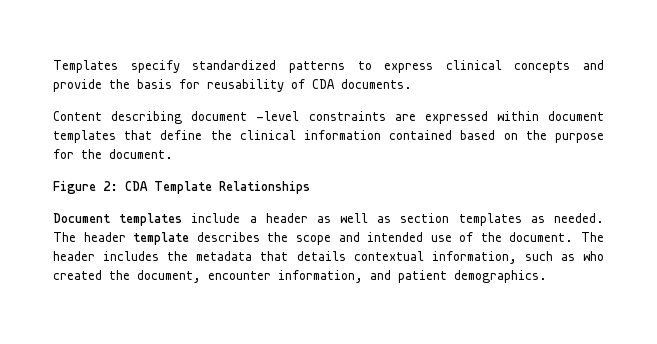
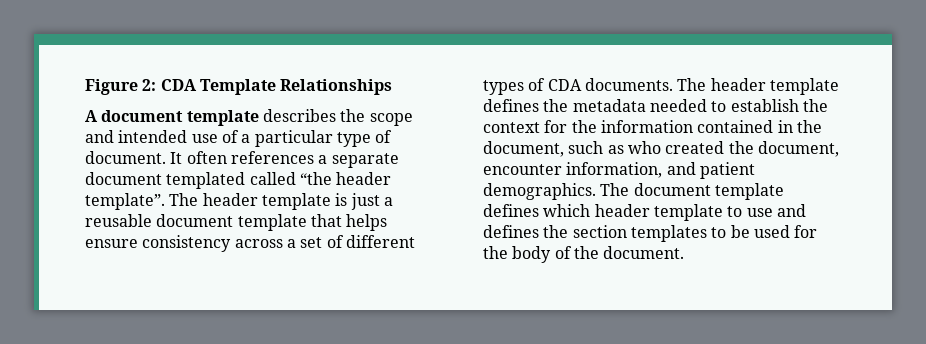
- Templates specify standardized patterns to express clinical concepts and provide the basis for reusability of CDA documents.
- Content describing document -level constraints are expressed within document templates that define the clinical information contained based on the purpose for the document.
- Document templates include a header as well as section templates as needed. The header template describes the scope and intended use of the document. The header includes the metadata that details contextual information, such as who created the document, encounter information, and patient demographics.
+ A document template describes the scope and intended use of a particular type of document. It often references a separate document templated called “the header template”. The header template is just a reusable document template that helps ensure consistency across a set of different types of CDA documents. The header template defines the metadata needed to establish the context for the information contained in the document, such as who created the document, encounter information, and patient demographics.
+ The document template defines which header template to use and defines the section templates to be used for the body of the document.

